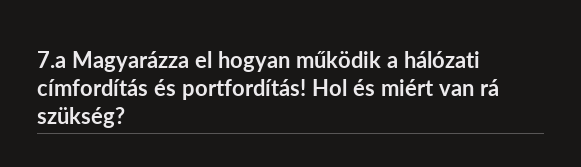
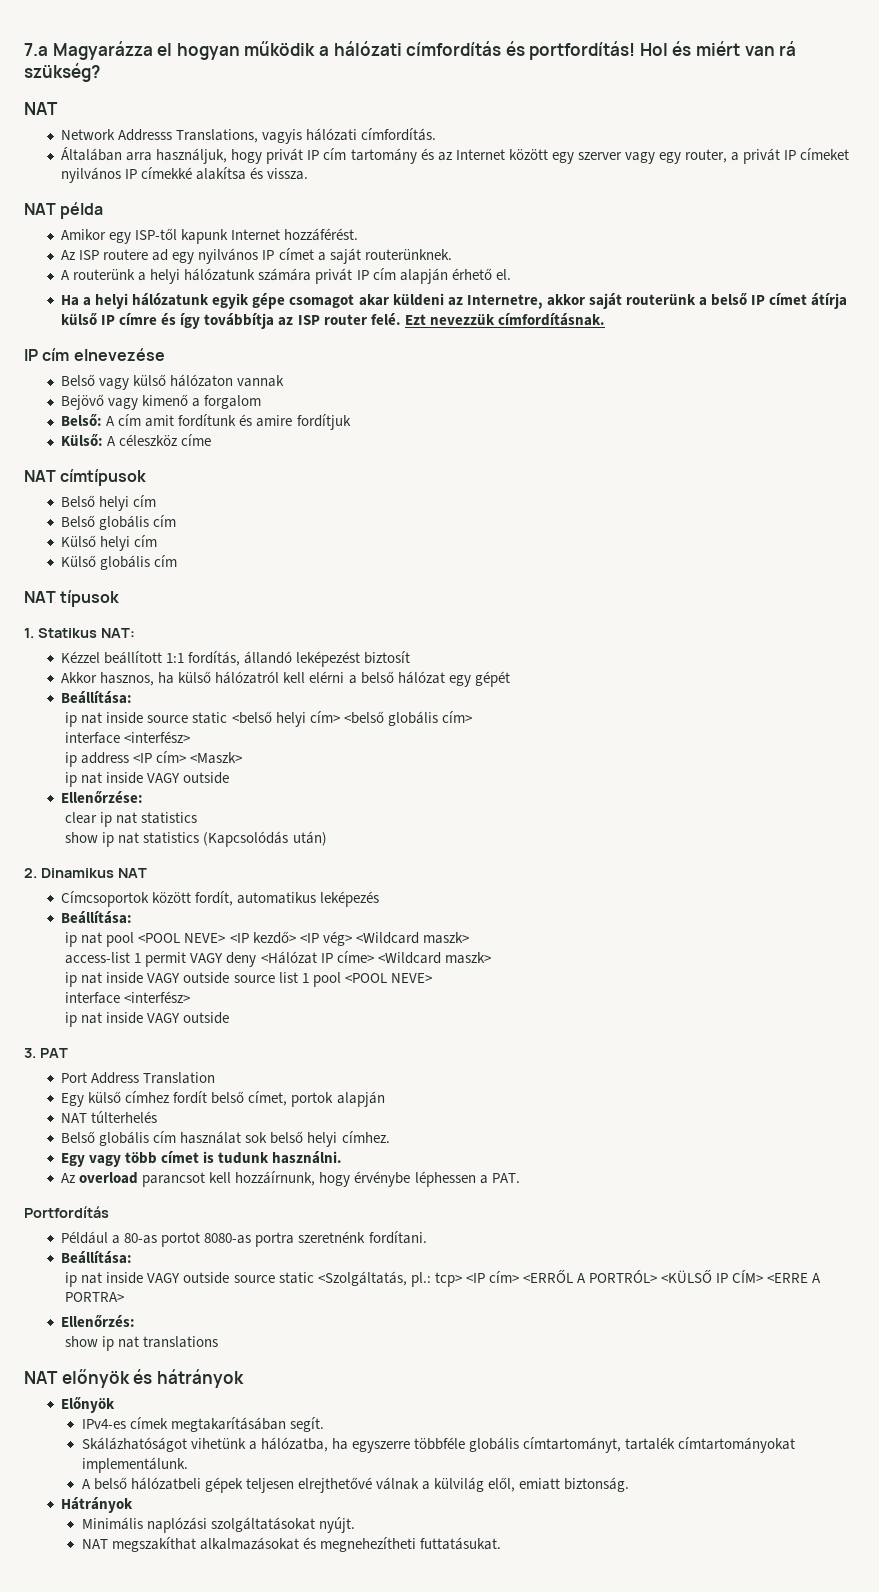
  Hol és miért van rá szükség?
+ NAT
+ Network Addresss Translations, vagyis hálózati címfordítás.
+ Általában arra használjuk, hogy privát IP cím tartomány és az Internet között egy szerver vagy egy router, a privát IP címeket nyilvános IP címekké alakítsa és vissza.
+ NAT példa
+ Amikor egy ISP-től kapunk Internet hozzáférést.
+ Az ISP routere ad egy nyilvános IP címet a saját routerünknek.
+ A routerünk a helyi hálózatunk számára privát IP cím alapján érhető el.
+ Ha a helyi hálózatunk egyik gépe csomagot akar küldeni az Internetre, akkor saját routerünk a belső IP címet átírja külső IP címre és így továbbítja az ISP router felé. Ezt nevezzük címfordításnak.
+ IP cím elnevezése
+ Belső vagy külső hálózaton vannak
+ Bejövő vagy kimenő a forgalom
+ Belső: A cím amit fordítunk és amire fordítjuk
+ Külső: A céleszköz címe
+ NAT címtípusok
+ Belső helyi cím
+ Belső globális cím
+ Külső helyi cím
+ Külső globális cím
+ NAT típusok
+ 1. Statikus NAT:
+ Kézzel beállított 1:1 fordítás, állandó leképezést biztosít
+ Akkor hasznos, ha külső hálózatról kell elérni a belső hálózat egy gépét
+ Beállítása:
+ ip nat inside source static <belső helyi cím> <belső globális cím>
+ interface <interfész>
+ ip address <IP cím> <Maszk>
+ ip nat inside VAGY outside
+ Ellenőrzése:
+ clear ip nat statistics
+ show ip nat statistics (Kapcsolódás után)
+ 2. Dinamikus NAT
+ Címcsoportok között fordít, automatikus leképezés
+ Beállítása:
+ ip nat pool <POOL NEVE> <IP kezdő> <IP vég> <Wildcard maszk>
+ access-list 1 permit VAGY deny <Hálózat IP címe> <Wildcard maszk>
+ ip nat inside VAGY outside source list 1 pool <POOL NEVE>
+ interface <interfész>
+ ip nat inside VAGY outside
+ 3. PAT
+ Port Address Translation
+ Egy külső címhez fordít belső címet, portok alapján
+ NAT túlterhelés
+ Belső globális cím használat sok belső helyi címhez.
+ Egy vagy több címet is tudunk használni.
+ Az overload parancsot kell hozzáírnunk, hogy érvénybe léphessen a PAT.
+ Portfordítás
+ Például a 80-as portot 8080-as portra szeretnénk fordítani.
+ Beállítása:
+ ip nat inside VAGY outside source static <Szolgáltatás, pl.: tcp> <IP cím> <ERRŐL A PORTRÓL> <KÜLSŐ IP CÍM> <ERRE A PORTRA>
+ Ellenőrzés:
+ show ip nat translations
+ NAT előnyök és hátrányok
+ Előnyök
+ IPv4-es címek megtakarításában segít.
+ Skálázhatóságot vihetünk a hálózatba, ha egyszerre többféle globális címtartományt, tartalék címtartományokat implementálunk.
+ A belső hálózatbeli gépek teljesen elrejthetővé válnak a külvilág elől, emiatt biztonság.
+ Hátrányok
+ Minimális naplózási szolgáltatásokat nyújt.
+ NAT megszakíthat alkalmazásokat és megnehezítheti futtatásukat.

